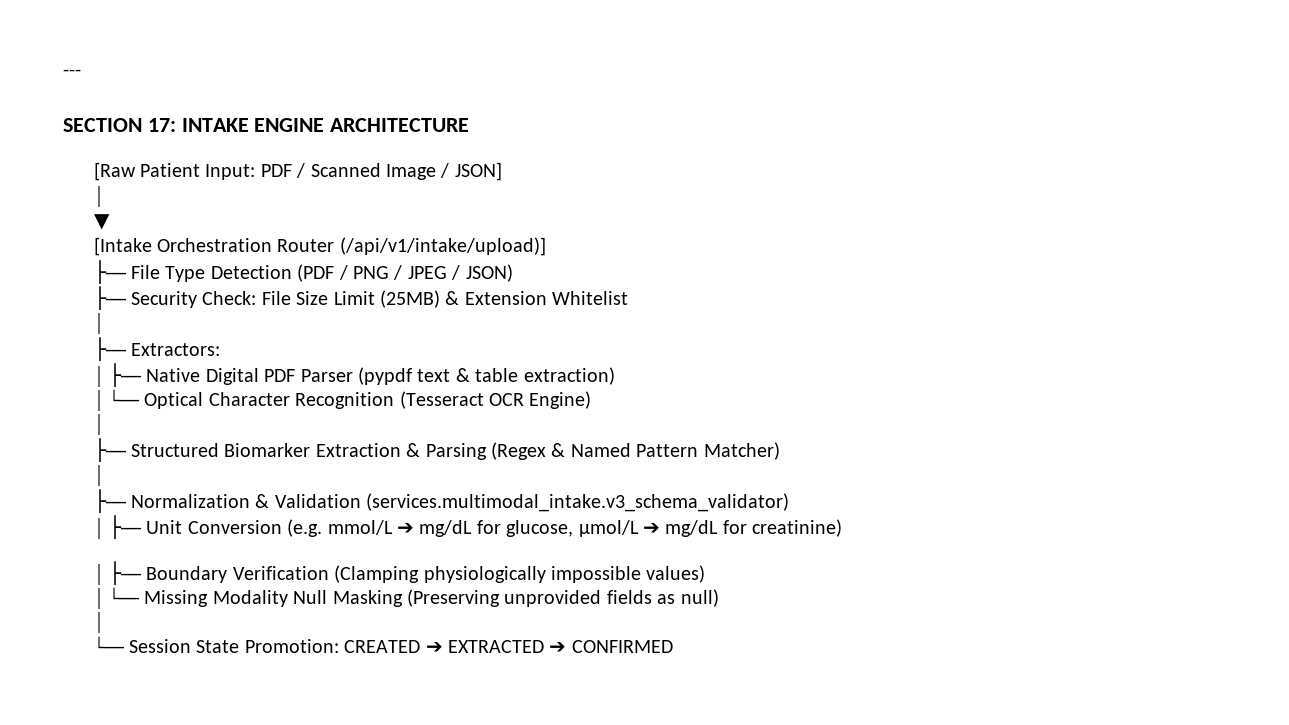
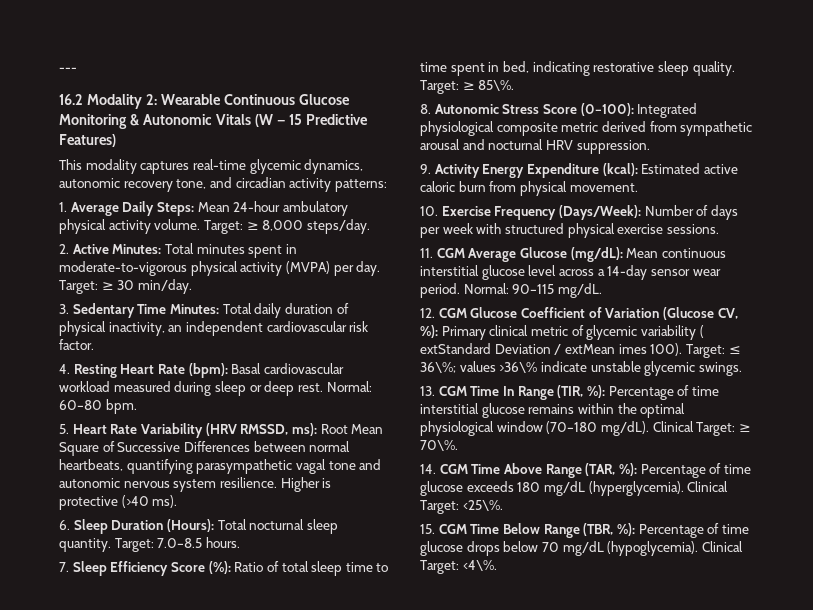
- SECTION 17: INTAKE ENGINE ARCHITECTURE
- [Raw Patient Input: PDF / Scanned Image / JSON]
- │
- ▼
- [Intake Orchestration Router (/api/v1/intake/upload)]
- ├── File Type Detection (PDF / PNG / JPEG / JSON)
- ├── Security Check: File Size Limit (25MB) & Extension Whitelist
- │
- ├── Extractors:
- │ ├── Native Digital PDF Parser (pypdf text & table extraction)
- │ └── Optical Character Recognition (Tesseract OCR Engine)
- │
- ├── Structured Biomarker Extraction & Parsing (Regex & Named Pattern Matcher)
- │
- ├── Normalization & Validation (services.multimodal_intake.v3_schema_validator)
- │ ├── Unit Conversion (e.g. mmol/L ➔ mg/dL for glucose, μmol/L ➔ mg/dL for creatinine)
- │ ├── Boundary Verification (Clamping physiologically impossible values)
- │ └── Missing Modality Null Masking (Preserving unprovided fields as null)
- │
- └── Session State Promotion: CREATED ➔ EXTRACTED ➔ CONFIRMED
+ 16.2 Modality 2: Wearable Continuous Glucose Monitoring & Autonomic Vitals (W — 15 Predictive Features)
+ This modality captures real-time glycemic dynamics, autonomic recovery tone, and circadian activity patterns:
+ 1. Average Daily Steps: Mean 24-hour ambulatory physical activity volume. Target: ≥ 8,000 steps/day.
+ 2. Active Minutes: Total minutes spent in moderate-to-vigorous physical activity (MVPA) per day. Target: ≥ 30 min/day.
+ 3. Sedentary Time Minutes: Total daily duration of physical inactivity, an independent cardiovascular risk factor.
+ 4. Resting Heart Rate (bpm): Basal cardiovascular workload measured during sleep or deep rest. Normal: 60–80 bpm.
+ 5. Heart Rate Variability (HRV RMSSD, ms): Root Mean Square of Successive Differences between normal heartbeats, quantifying parasympathetic vagal tone and autonomic nervous system resilience. Higher is protective (>40 ms).
+ 6. Sleep Duration (Hours): Total nocturnal sleep quantity. Target: 7.0–8.5 hours.
+ 7. Sleep Efficiency Score (%): Ratio of total sleep time to time spent in bed, indicating restorative sleep quality. Target: ≥ 85\%.
+ 8. Autonomic Stress Score (0–100): Integrated physiological composite metric derived from sympathetic arousal and nocturnal HRV suppression.
+ 9. Activity Energy Expenditure (kcal): Estimated active caloric burn from physical movement.
+ 10. Exercise Frequency (Days/Week): Number of days per week with structured physical exercise sessions.
+ 11. CGM Average Glucose (mg/dL): Mean continuous interstitial glucose level across a 14-day sensor wear period. Normal: 90–115 mg/dL.
+ 12. CGM Glucose Coefficient of Variation (Glucose CV, %): Primary clinical metric of glycemic variability ( extStandard Deviation / extMean imes 100). Target: ≤ 36\%; values >36\% indicate unstable glycemic swings.
+ 13. CGM Time In Range (TIR, %): Percentage of time interstitial glucose remains within the optimal physiological window (70–180 mg/dL). Clinical Target: ≥ 70\%.
+ 14. CGM Time Above Range (TAR, %): Percentage of time glucose exceeds 180 mg/dL (hyperglycemia). Clinical Target: <25\%.
+ 15. CGM Time Below Range (TBR, %): Percentage of time glucose drops below 70 mg/dL (hypoglycemia). Clinical Target: <4\%.

